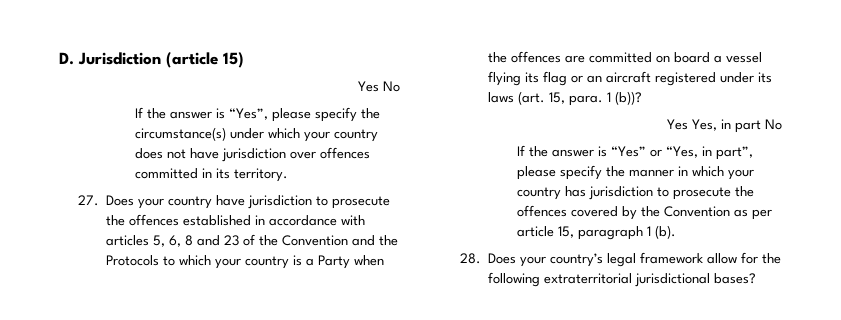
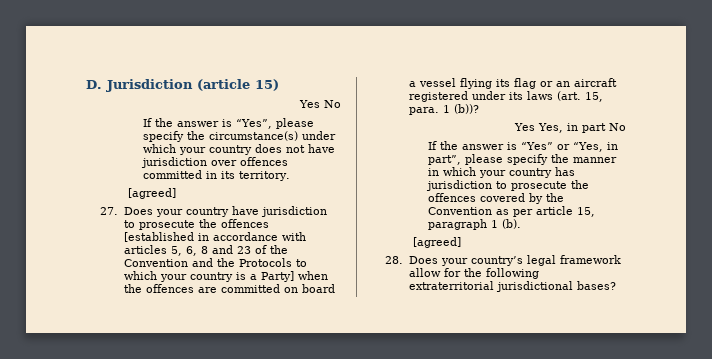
  If the answer is “Yes”, please specify the circumstance(s) under which your country does not have jurisdiction over offences committed in its territory.
+ [agreed]
- 27. Does your country have jurisdiction to prosecute the offences established in accordance with articles 5, 6, 8 and 23 of the Convention and the Protocols to which your country is a Party when the offences are committed on board a vessel flying its flag or an aircraft registered under its laws (art. 15, para. 1 (b))?
+ 27. Does your country have jurisdiction to prosecute the offences [established in accordance with articles 5, 6, 8 and 23 of the Convention and the Protocols to which your country is a Party] when the offences are committed on board a vessel flying its flag or an aircraft registered under its laws (art. 15, para. 1 (b))?
  If the answer is “Yes” or “Yes, in part”, please specify the manner in which your country has jurisdiction to prosecute the offences covered by the Convention as per article 15, paragraph 1 (b).
+ [agreed]

